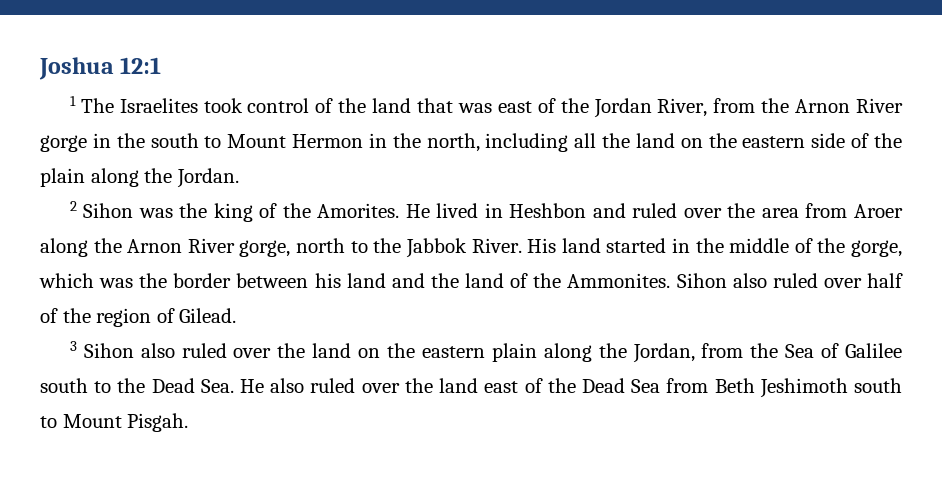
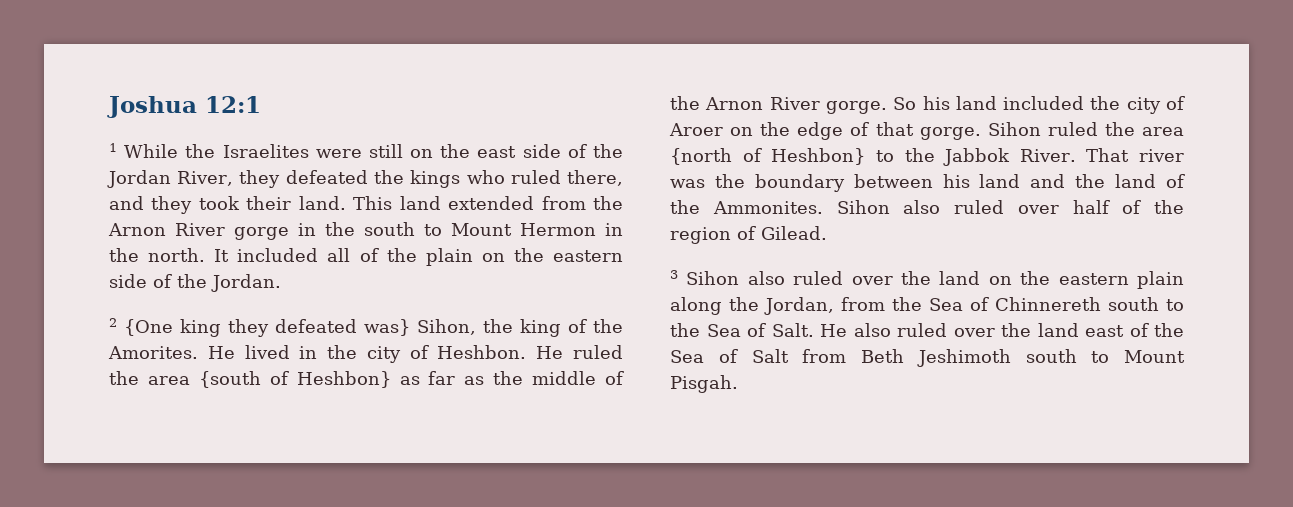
- 1 The Israelites took control of the land that was east of the Jordan River, from the Arnon River gorge in the south to Mount Hermon in the north, including all the land on the eastern side of the plain along the Jordan.
+ 1 While the Israelites were still on the east side of the Jordan River, they defeated the kings who ruled there, and they took their land. This land extended from the Arnon River gorge in the south to Mount Hermon in the north. It included all of the plain on the eastern side of the Jordan.
- 2 Sihon was the king of the Amorites.
+ 2 {One king they defeated was} Sihon, the king of the Amorites.
- He lived in Heshbon and ruled over the area from Aroer along the Arnon River gorge, north to the Jabbok River. His land started in the middle of the gorge, which was the border between his land and the land of the Ammonites.
+ He lived in the city of Heshbon. He ruled the area {south of Heshbon} as far as the middle of the Arnon River gorge. So his land included the city of Aroer on the edge of that gorge. Sihon ruled the area {north of Heshbon} to the Jabbok River. That river was the boundary between his land and the land of the Ammonites.
- 3 Sihon also ruled over the land on the eastern plain along the Jordan, from the Sea of Galilee south to the Dead Sea. He also ruled over the land east of the Dead Sea from Beth Jeshimoth south to Mount Pisgah.
+ 3 Sihon also ruled over the land on the eastern plain along the Jordan, from the Sea of Chinnereth south to the Sea of Salt. He also ruled over the land east of the Sea of Salt from Beth Jeshimoth south to Mount Pisgah.

